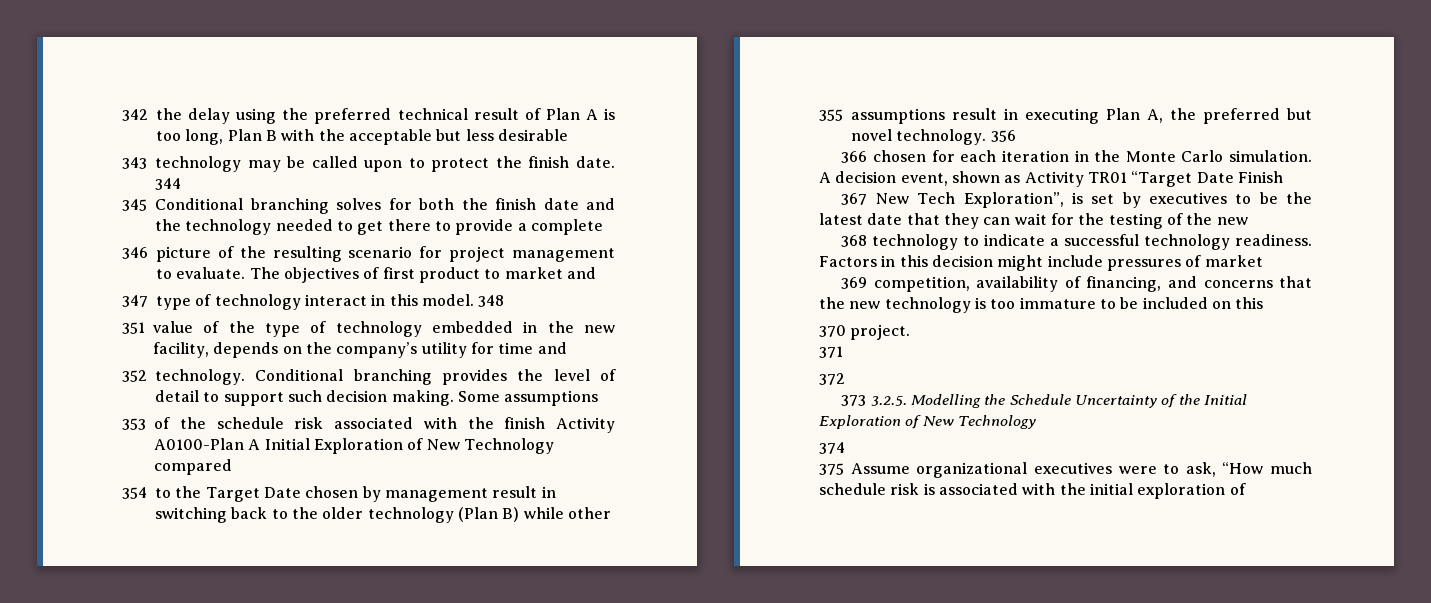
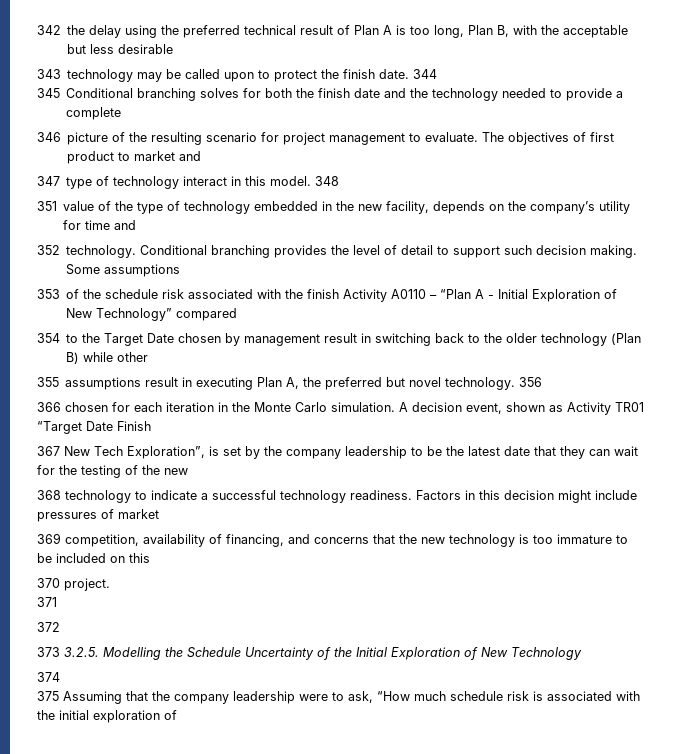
- 342 the delay using the preferred technical result of Plan A is too long, Plan B with the acceptable but less desirable
+ 342 the delay using the preferred technical result of Plan A is too long, Plan B, with the acceptable but less desirable
- 345 Conditional branching solves for both the finish date and the technology needed to get there to provide a complete
+ 345 Conditional branching solves for both the finish date and the technology needed to provide a complete
- 353 of the schedule risk associated with the finish Activity A0100-Plan A Initial Exploration of New Technology compared
+ 353 of the schedule risk associated with the finish Activity A0110 – “Plan A - Initial Exploration of New Technology” compared
- 367 New Tech Exploration”, is set by executives to be the latest date that they can wait for the testing of the new
+ 367 New Tech Exploration”, is set by the company leadership to be the latest date that they can wait for the testing of the new
- 375 Assume organizational executives were to ask, “How much schedule risk is associated with the initial exploration of
+ 375 Assuming that the company leadership were to ask, “How much schedule risk is associated with the initial exploration of

